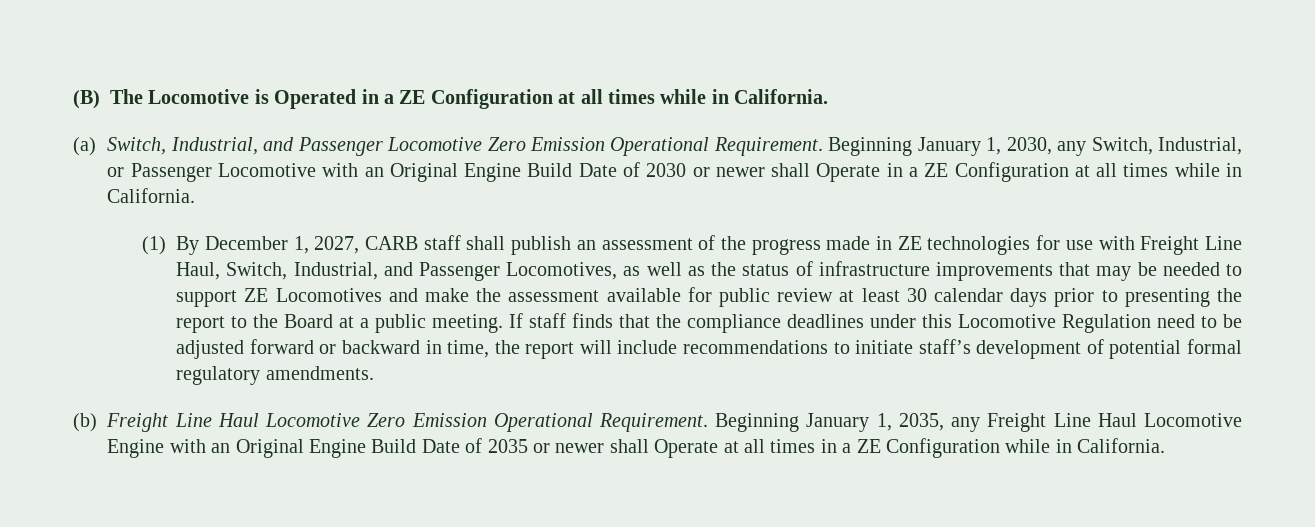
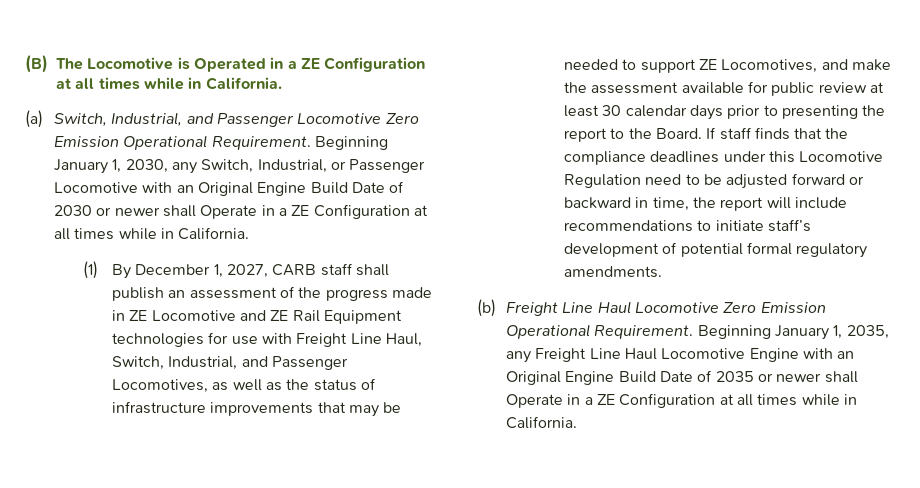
- (1) By December 1, 2027, CARB staff shall publish an assessment of the progress made in ZE technologies for use with Freight Line Haul, Switch, Industrial, and Passenger Locomotives, as well as the status of infrastructure improvements that may be needed to support ZE Locomotives and make the assessment available for public review at least 30 calendar days prior to presenting the report to the Board at a public meeting.
+ (1) By December 1, 2027, CARB staff shall publish an assessment of the progress made in ZE Locomotive and ZE Rail Equipment technologies for use with Freight Line Haul, Switch, Industrial, and Passenger Locomotives, as well as the status of infrastructure improvements that may be needed to support ZE Locomotives, and make the assessment available for public review at least 30 calendar days prior to presenting the report to the Board.
- Beginning January 1, 2035, any Freight Line Haul Locomotive Engine with an Original Engine Build Date of 2035 or newer shall Operate at all times in a ZE Configuration while in California.
+ Beginning January 1, 2035, any Freight Line Haul Locomotive Engine with an Original Engine Build Date of 2035 or newer shall Operate in a ZE Configuration at all times while in California.

